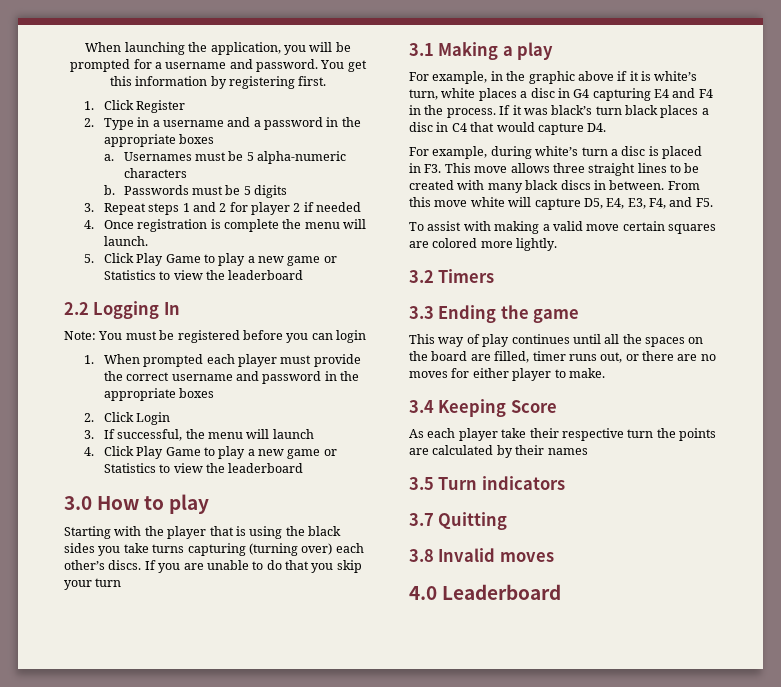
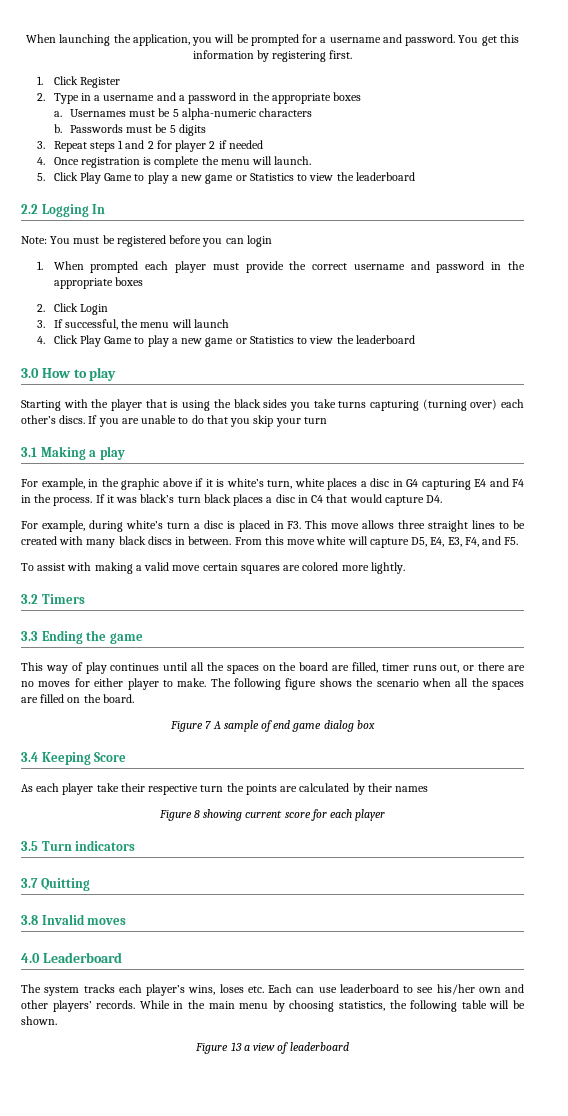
+ The following figure shows the scenario when all the spaces are filled on the board.
+ Figure 7 A sample of end game dialog box
+ Figure 8 showing current score for each player
+ The system tracks each player’s wins, loses etc. Each can use leaderboard to see his/her own and other players’ records. While in the main menu by choosing statistics, the following table will be shown.
+ Figure 13 a view of leaderboard

